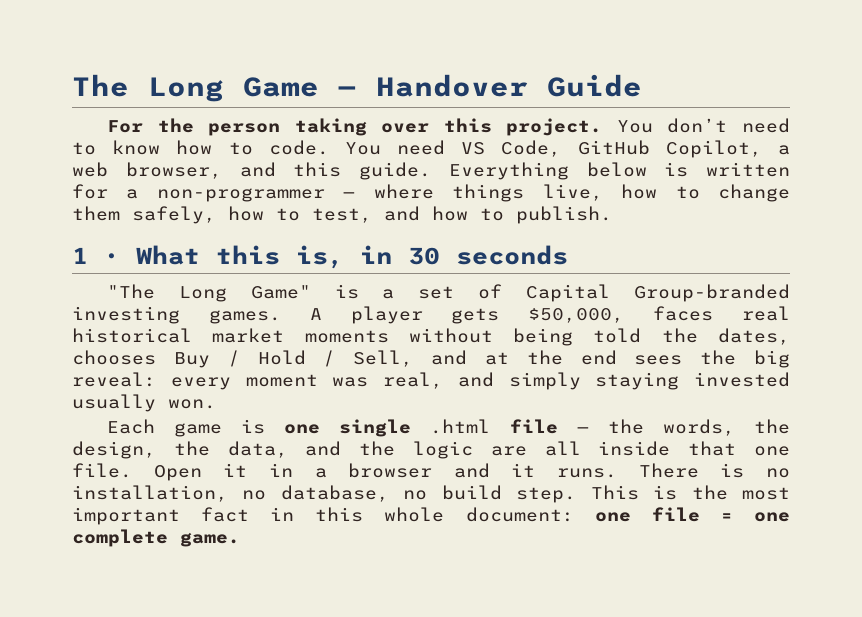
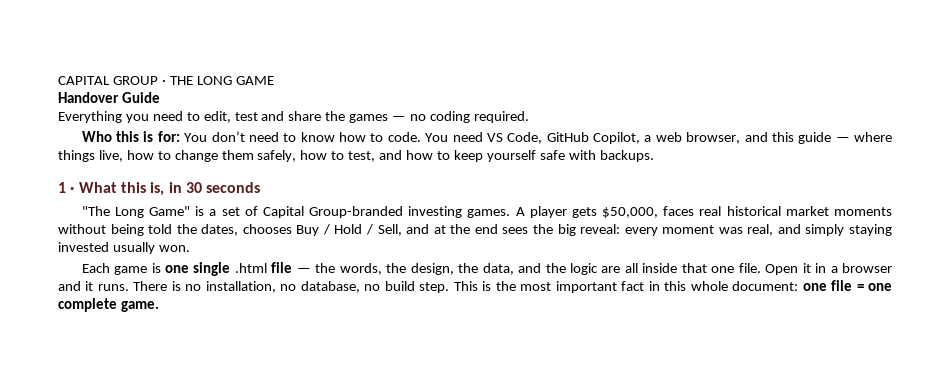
- The Long Game — Handover Guide
- For the person taking over this project. You don’t need to know how to code.
+ CAPITAL GROUP · THE LONG GAME
+ Handover Guide
+ Everything you need to edit, test and share the games — no coding required.
+ Who this is for: You don’t need to know how to code.
- You need VS Code, GitHub Copilot, a web browser, and this guide. Everything below is written for a non-programmer — where things live, how to change them safely, how to test, and how to publish.
+ You need VS Code, GitHub Copilot, a web browser, and this guide — where things live, how to change them safely, how to test, and how to keep yourself safe with backups.

